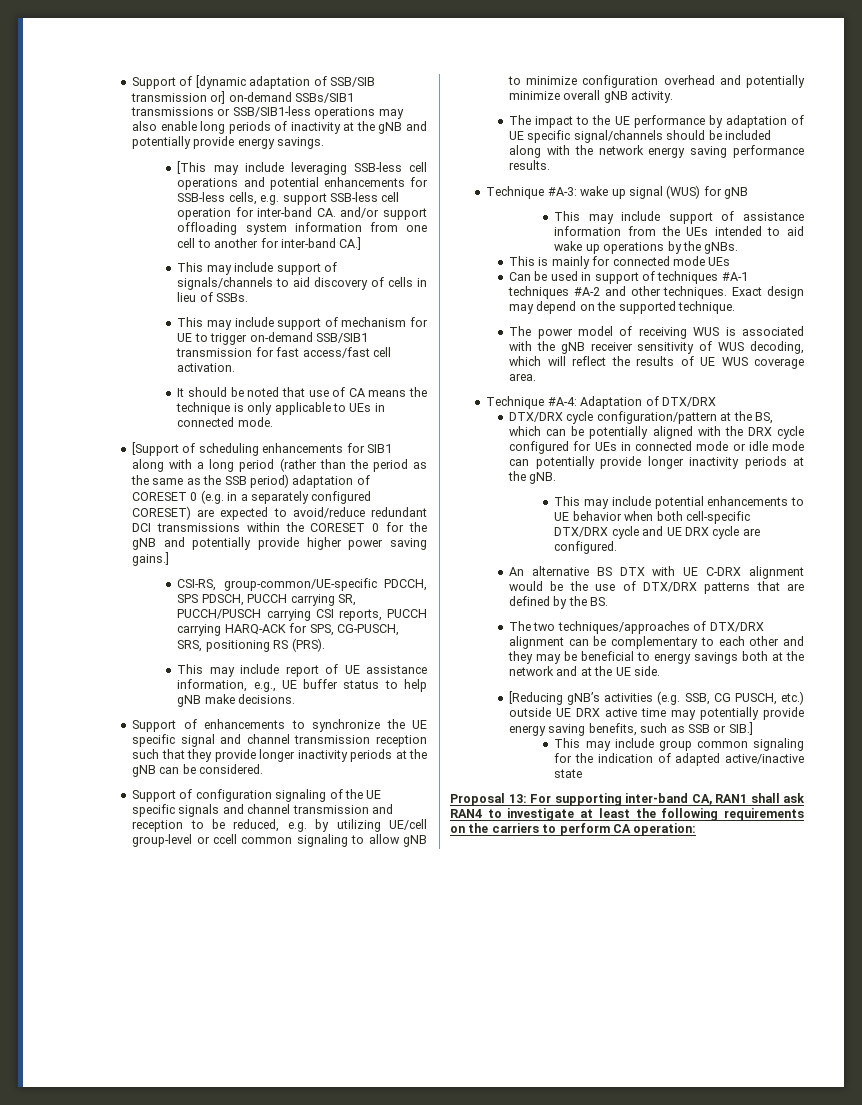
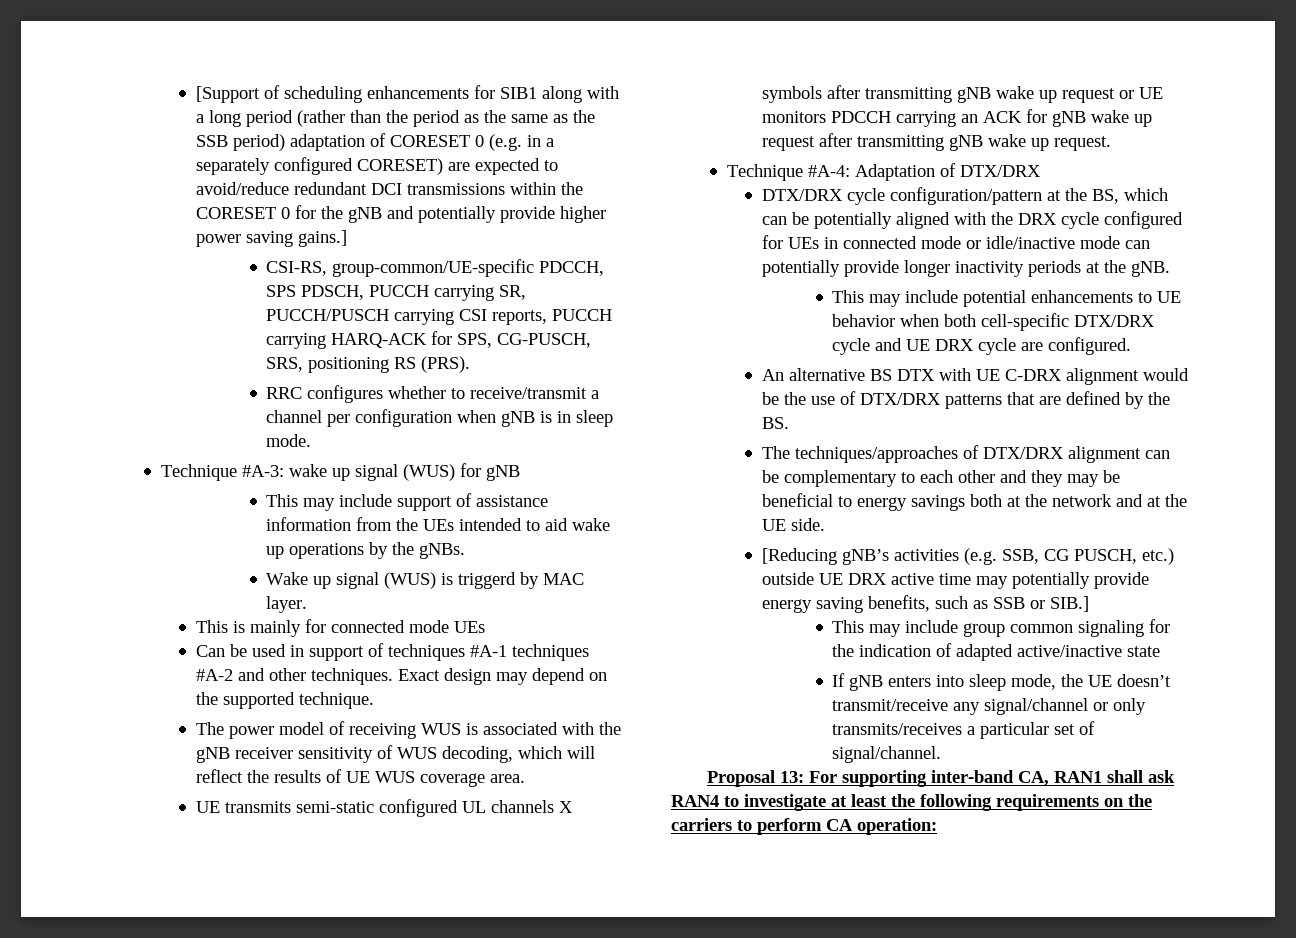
- Support of [dynamic adaptation of SSB/SIB transmission or] on-demand SSBs/SIB1 transmissions or SSB/SIB1-less operations may also enable long periods of inactivity at the gNB and potentially provide energy savings.
- [This may include leveraging SSB-less cell operations and potential enhancements for SSB-less cells, e.g. support SSB-less cell operation for inter-band CA. and/or support offloading system information from one cell to another for inter-band CA.]
- This may include support of signals/channels to aid discovery of cells in lieu of SSBs.
- This may include support of mechanism for UE to trigger on-demand SSB/SIB1 transmission for fast access/fast cell activation.
- It should be noted that use of CA means the technique is only applicable to UEs in connected mode.
- This may include report of UE assistance information, e.g., UE buffer status to help gNB make decisions.
- Support of enhancements to synchronize the UE specific signal and channel transmission reception such that they provide longer inactivity periods at the gNB can be considered.
- Support of configuration signaling of the UE specific signals and channel transmission and reception to be reduced, e.g. by utilizing UE/cell group-level or ccell common signaling to allow gNB to minimize configuration overhead and potentially minimize overall gNB activity.
- The impact to the UE performance by adaptation of UE specific signal/channels should be included along with the network energy saving performance results.
+ RRC configures whether to receive/transmit a channel per configuration when gNB is in sleep mode.
+ Wake up signal (WUS) is triggerd by MAC layer.
+ UE transmits semi-static configured UL channels X symbols after transmitting gNB wake up request or UE monitors PDCCH carrying an ACK for gNB wake up request after transmitting gNB wake up request.
- DTX/DRX cycle configuration/pattern at the BS, which can be potentially aligned with the DRX cycle configured for UEs in connected mode or idle mode can potentially provide longer inactivity periods at the gNB.
+ DTX/DRX cycle configuration/pattern at the BS, which can be potentially aligned with the DRX cycle configured for UEs in connected mode or idle/inactive mode can potentially provide longer inactivity periods at the gNB.
- The two techniques/approaches of DTX/DRX alignment can be complementary to each other and they may be beneficial to energy savings both at the network and at the UE side.
+ The techniques/approaches of DTX/DRX alignment can be complementary to each other and they may be beneficial to energy savings both at the network and at the UE side.
+ If gNB enters into sleep mode, the UE doesn’t transmit/receive any signal/channel or only transmits/receives a particular set of signal/channel.

